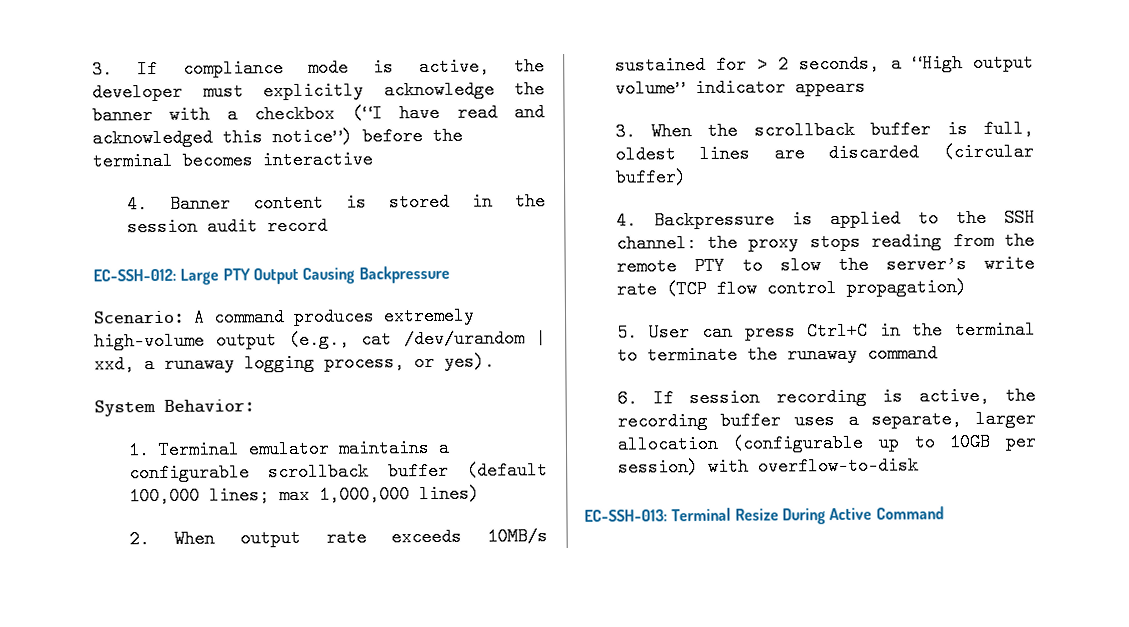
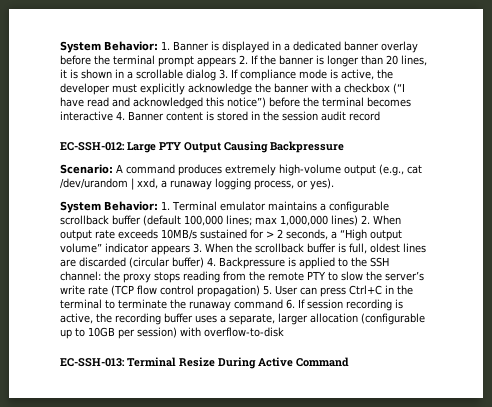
- 3. If compliance mode is active, the developer must explicitly acknowledge the banner with a checkbox (“I have read and acknowledged this notice”) before the terminal becomes interactive
- 4. Banner content is stored in the session audit record
+ System Behavior: 1. Banner is displayed in a dedicated banner overlay before the terminal prompt appears 2. If the banner is longer than 20 lines, it is shown in a scrollable dialog 3. If compliance mode is active, the developer must explicitly acknowledge the banner with a checkbox (“I have read and acknowledged this notice”) before the terminal becomes interactive 4. Banner content is stored in the session audit record
- System Behavior:
- 1. Terminal emulator maintains a configurable scrollback buffer (default 100,000 lines;
+ System Behavior: 1. Terminal emulator maintains a configurable scrollback buffer (default 100,000 lines;
- max 1,000,000 lines)
- 2. When output rate exceeds 10MB/s sustained for > 2 seconds, a “High output volume” indicator appears
- 3. When the scrollback buffer is full, oldest lines are discarded (circular buffer)
- 4. Backpressure is applied to the SSH channel:
+ max 1,000,000 lines) 2. When output rate exceeds 10MB/s sustained for > 2 seconds, a “High output volume” indicator appears 3. When the scrollback buffer is full, oldest lines are discarded (circular buffer) 4. Backpressure is applied to the SSH channel:
- the proxy stops reading from the remote PTY to slow the server’s write rate (TCP flow control propagation)
- 5. User can press Ctrl+C in the terminal to terminate the runaway command
- 6. If session recording is active, the recording buffer uses a separate, larger allocation (configurable up to 10GB per session) with overflow-to-disk
+ the proxy stops reading from the remote PTY to slow the server’s write rate (TCP flow control propagation) 5. User can press Ctrl+C in the terminal to terminate the runaway command 6. If session recording is active, the recording buffer uses a separate, larger allocation (configurable up to 10GB per session) with overflow-to-disk

